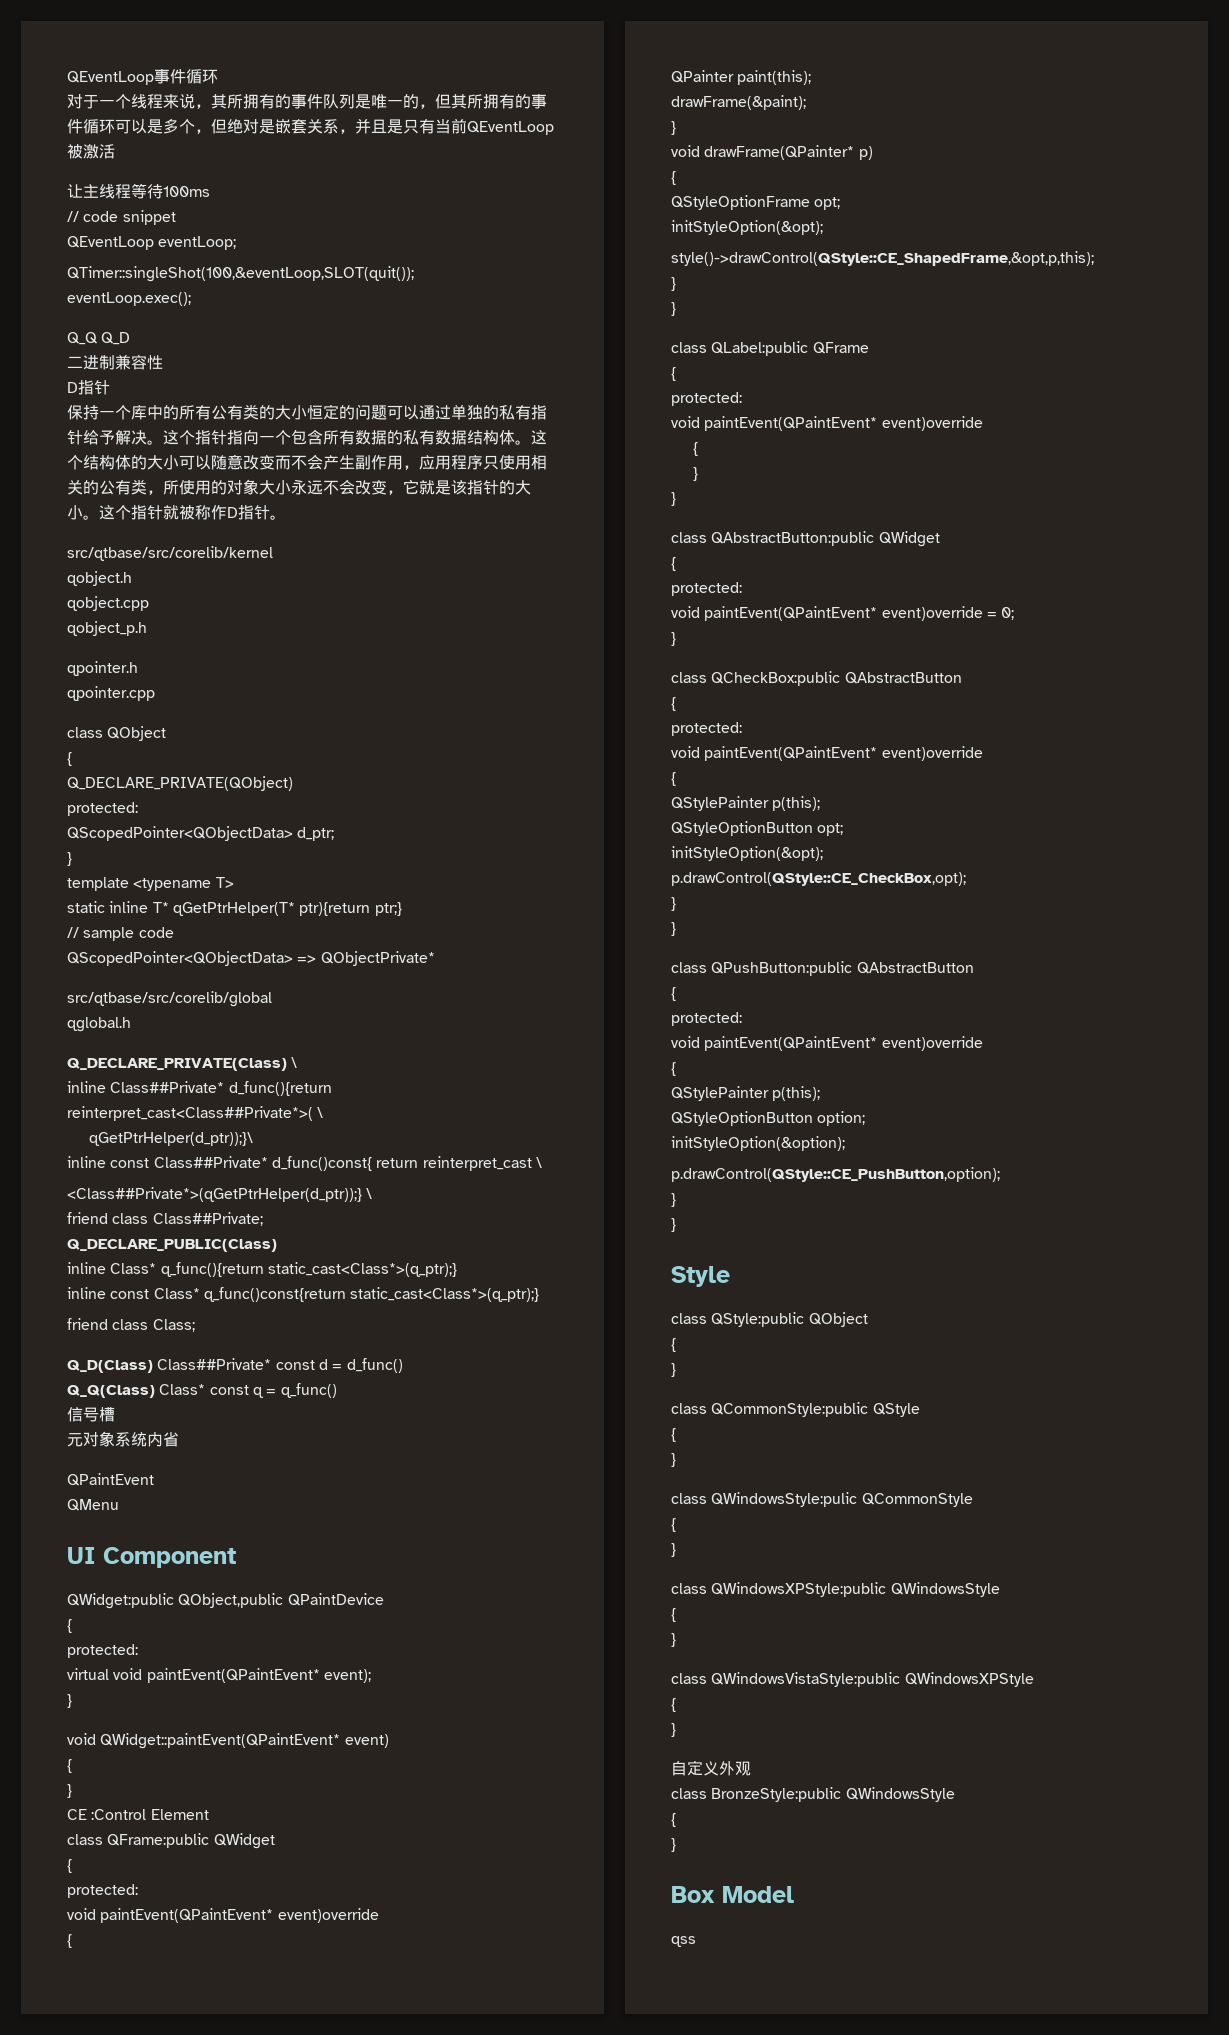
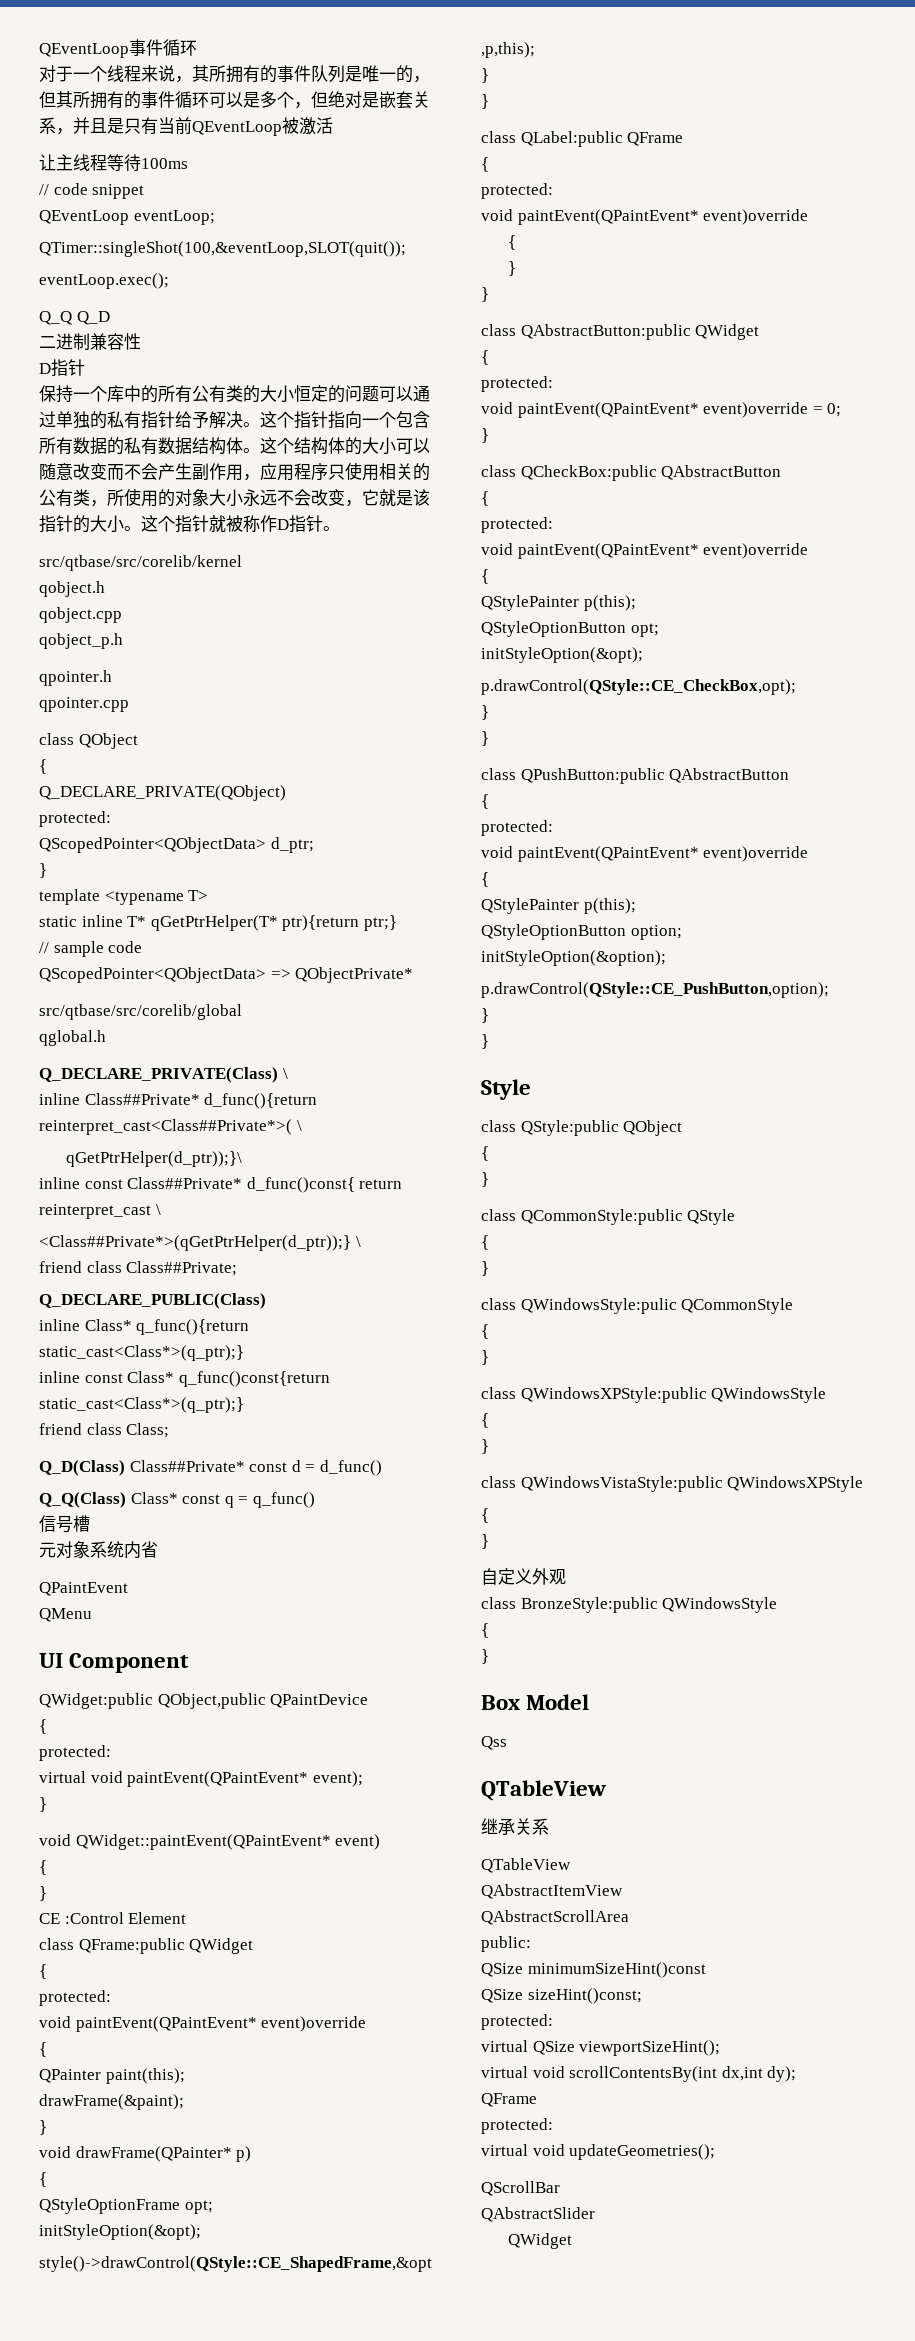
- qss
+ Qss
+ QTableView
+ 继承关系
+ QTableView
+ QAbstractItemView
+ QAbstractScrollArea
+ public:
+ QSize minimumSizeHint()const
+ QSize sizeHint()const;
+ protected:
+ virtual QSize viewportSizeHint();
+ virtual void scrollContentsBy(int dx,int dy);
+ QFrame
+ protected:
+ virtual void updateGeometries();
+ QScrollBar
+ QAbstractSlider
+ QWidget

